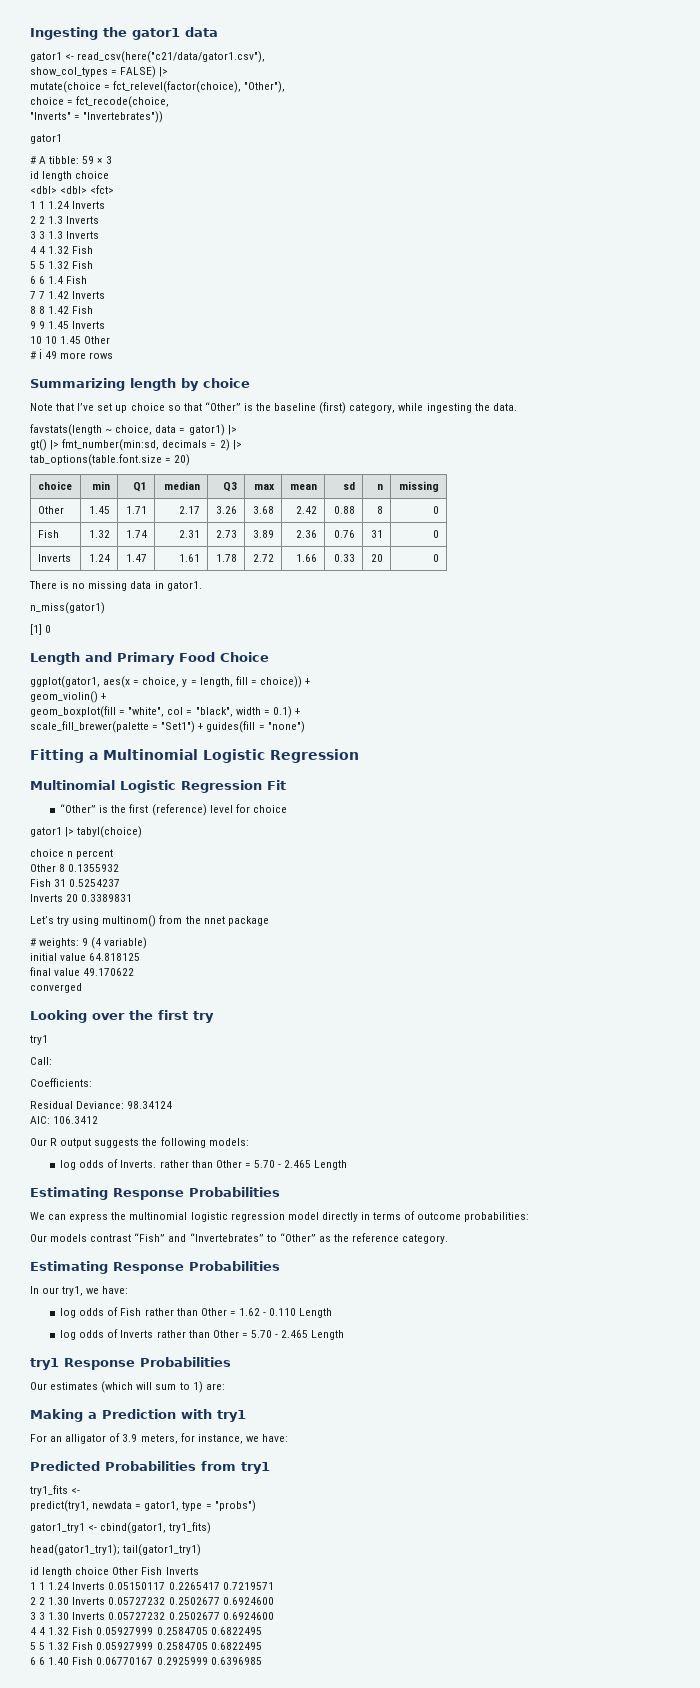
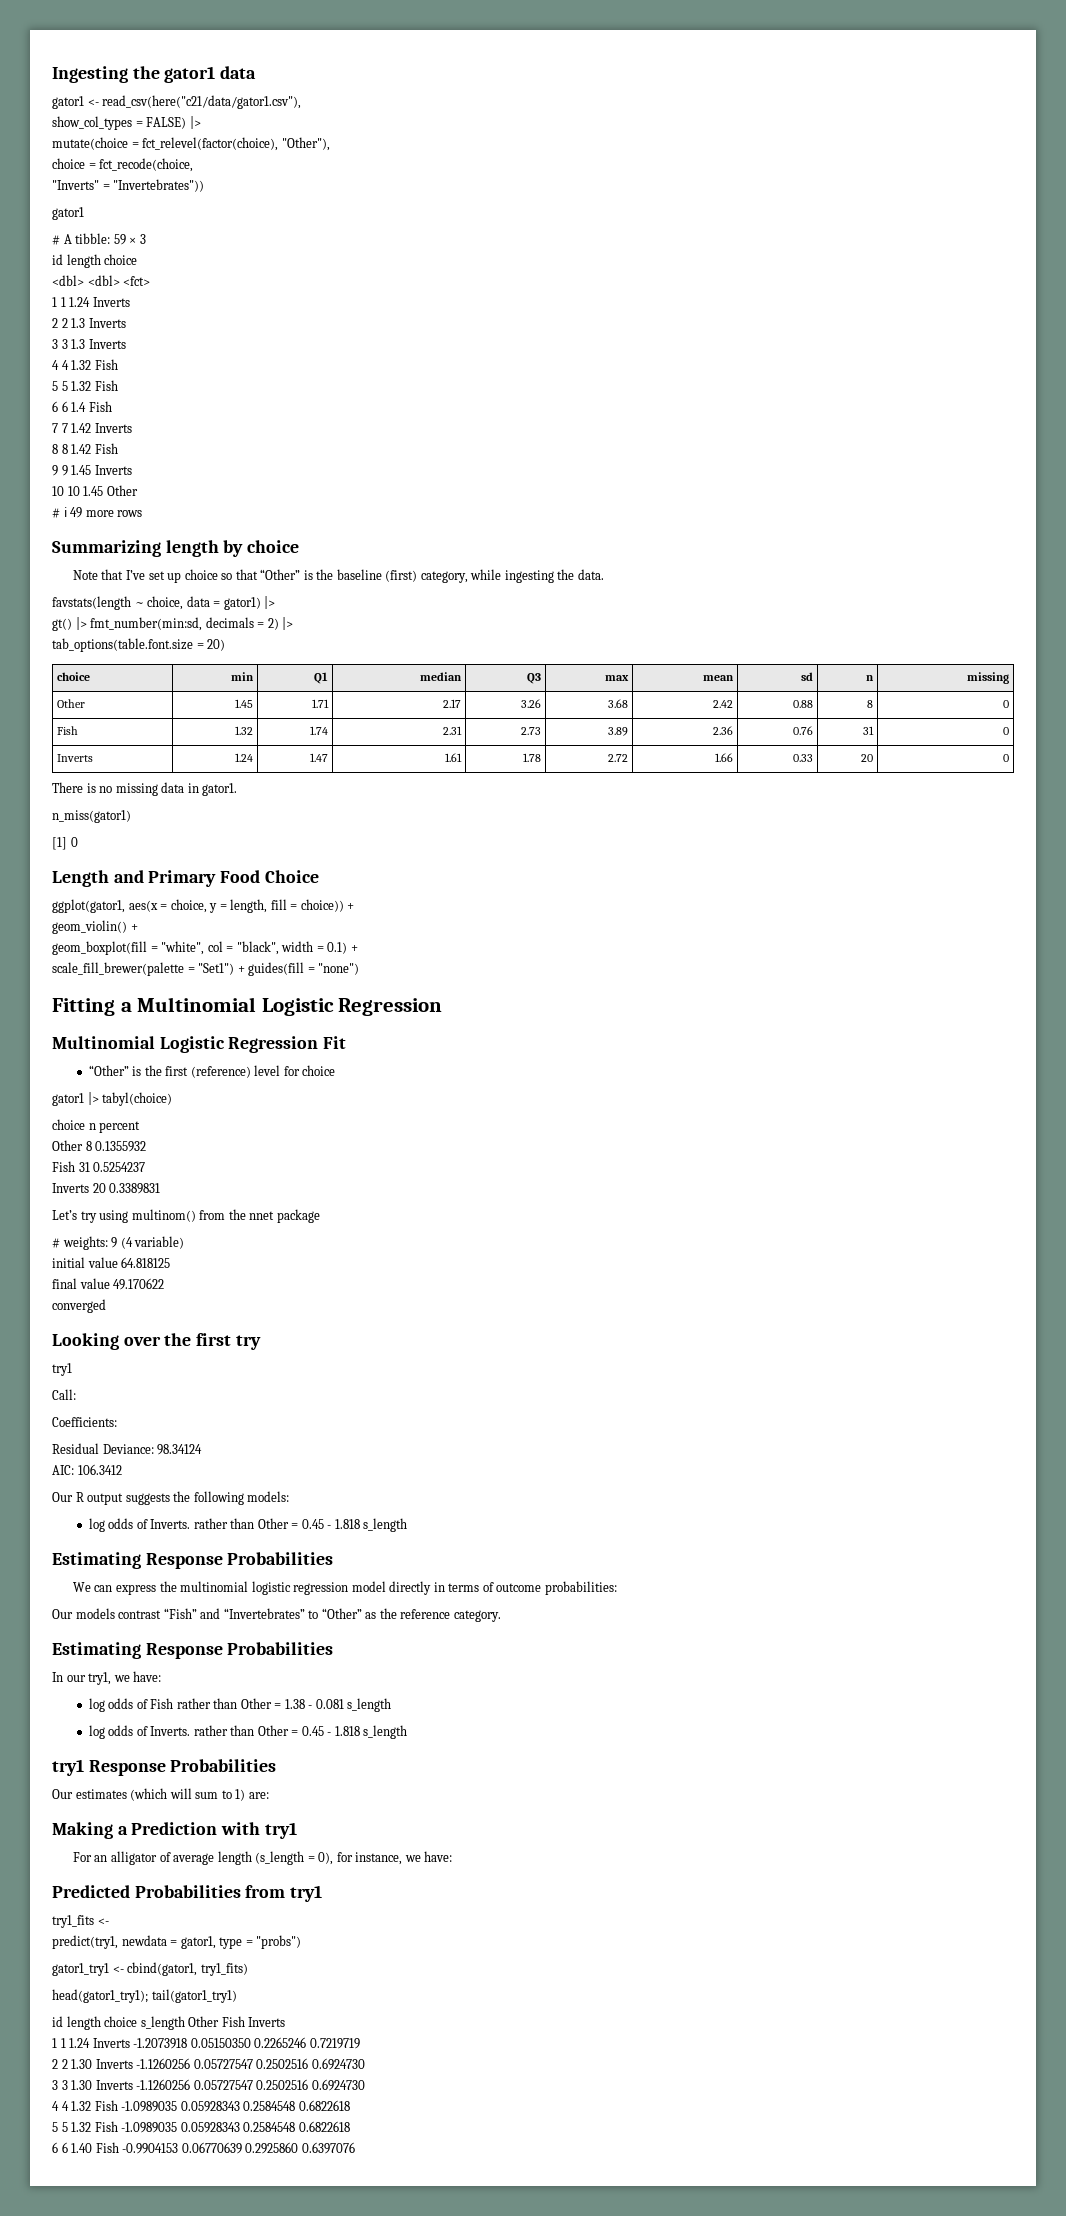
  Our R output suggests the following models:
- log odds of Inverts. rather than Other = 5.70 - 2.465 Length
+ log odds of Inverts. rather than Other = 0.45 - 1.818 s_length
- log odds of Fish rather than Other = 1.62 - 0.110 Length
- log odds of Inverts rather than Other = 5.70 - 2.465 Length
+ log odds of Fish rather than Other = 1.38 - 0.081 s_length
+ log odds of Inverts. rather than Other = 0.45 - 1.818 s_length
- For an alligator of 3.9 meters, for instance, we have:
+ For an alligator of average length (s_length = 0), for instance, we have:
- id length choice Other Fish Inverts
+ id length choice s_length Other Fish Inverts
- 1 1 1.24 Inverts 0.05150117 0.2265417 0.7219571
+ 1 1 1.24 Inverts -1.2073918 0.05150350 0.2265246 0.7219719
- 2 2 1.30 Inverts 0.05727232 0.2502677 0.6924600
+ 2 2 1.30 Inverts -1.1260256 0.05727547 0.2502516 0.6924730
- 3 3 1.30 Inverts 0.05727232 0.2502677 0.6924600
- 4 4 1.32 Fish 0.05927999 0.2584705 0.6822495
- 5 5 1.32 Fish 0.05927999 0.2584705 0.6822495
+ 3 3 1.30 Inverts -1.1260256 0.05727547 0.2502516 0.6924730
+ 4 4 1.32 Fish -1.0989035 0.05928343 0.2584548 0.6822618
+ 5 5 1.32 Fish -1.0989035 0.05928343 0.2584548 0.6822618
- 6 6 1.40 Fish 0.06770167 0.2925999 0.6396985
+ 6 6 1.40 Fish -0.9904153 0.06770639 0.2925860 0.6397076

